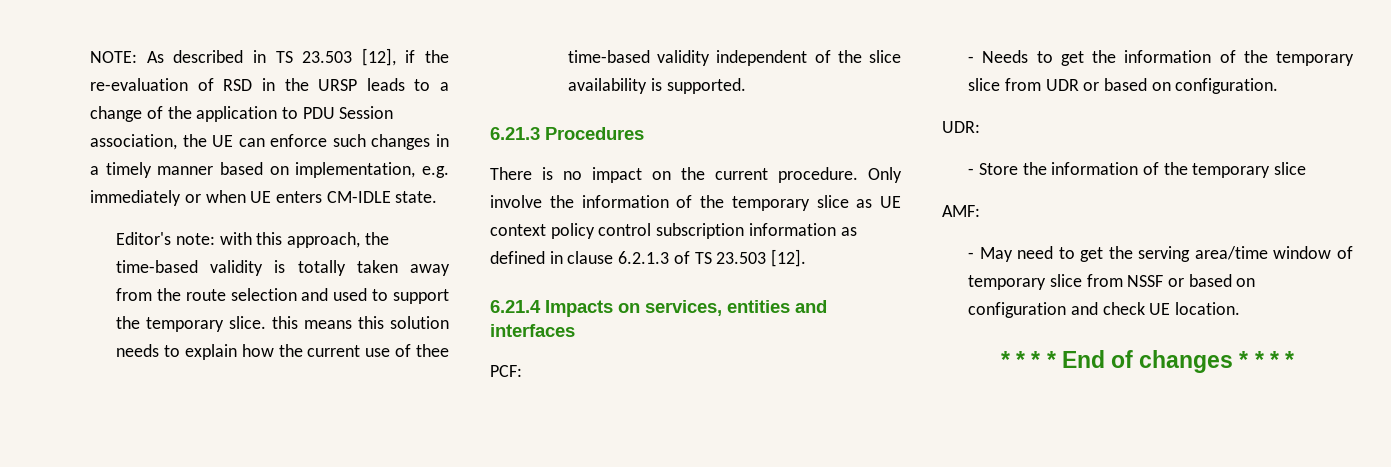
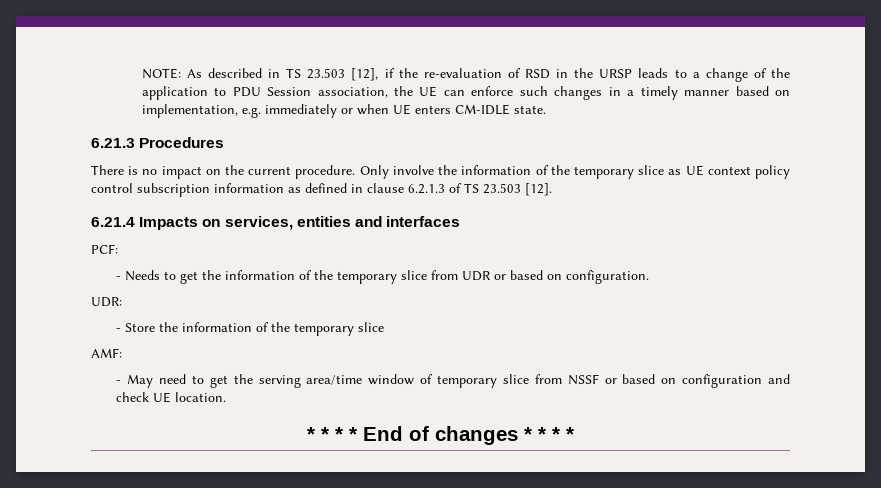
- Editor's note: with this approach, the time-based validity is totally taken away from the route selection and used to support the temporary slice. this means this solution needs to explain how the current use of thee time-based validity independent of the slice availability is supported.

